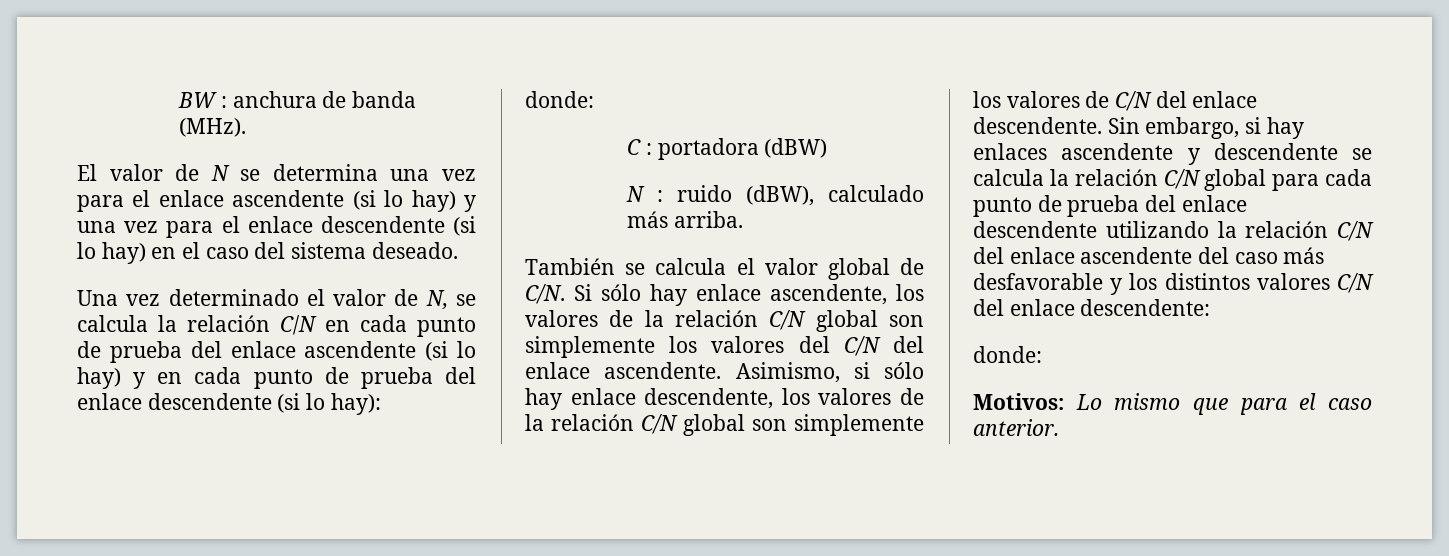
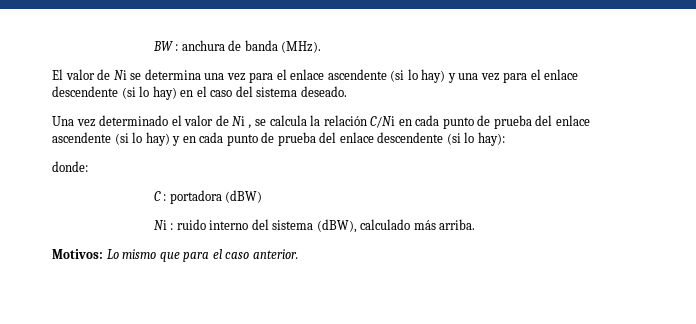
- El valor de N se determina una vez para el enlace ascendente (si lo hay) y una vez para el enlace descendente (si lo hay) en el caso del sistema deseado.
+ El valor de Ni se determina una vez para el enlace ascendente (si lo hay) y una vez para el enlace descendente (si lo hay) en el caso del sistema deseado.
- Una vez determinado el valor de N, se calcula la relación C/N en cada punto de prueba del enlace ascendente (si lo hay) y en cada punto de prueba del enlace descendente (si lo hay):
+ Una vez determinado el valor de Ni , se calcula la relación C/Ni en cada punto de prueba del enlace ascendente (si lo hay) y en cada punto de prueba del enlace descendente (si lo hay):
- N : ruido (dBW), calculado más arriba.
+ Ni : ruido interno del sistema (dBW), calculado más arriba.
- También se calcula el valor global de C/N. Si sólo hay enlace ascendente, los valores de la relación C/N global son simplemente los valores del C/N del enlace ascendente. Asimismo, si sólo hay enlace descendente, los valores de la relación C/N global son simplemente los valores de C/N del enlace descendente. Sin embargo, si hay enlaces ascendente y descendente se calcula la relación C/N global para cada punto de prueba del enlace descendente utilizando la relación C/N del enlace ascendente del caso más desfavorable y los distintos valores C/N del enlace descendente:
- donde:

